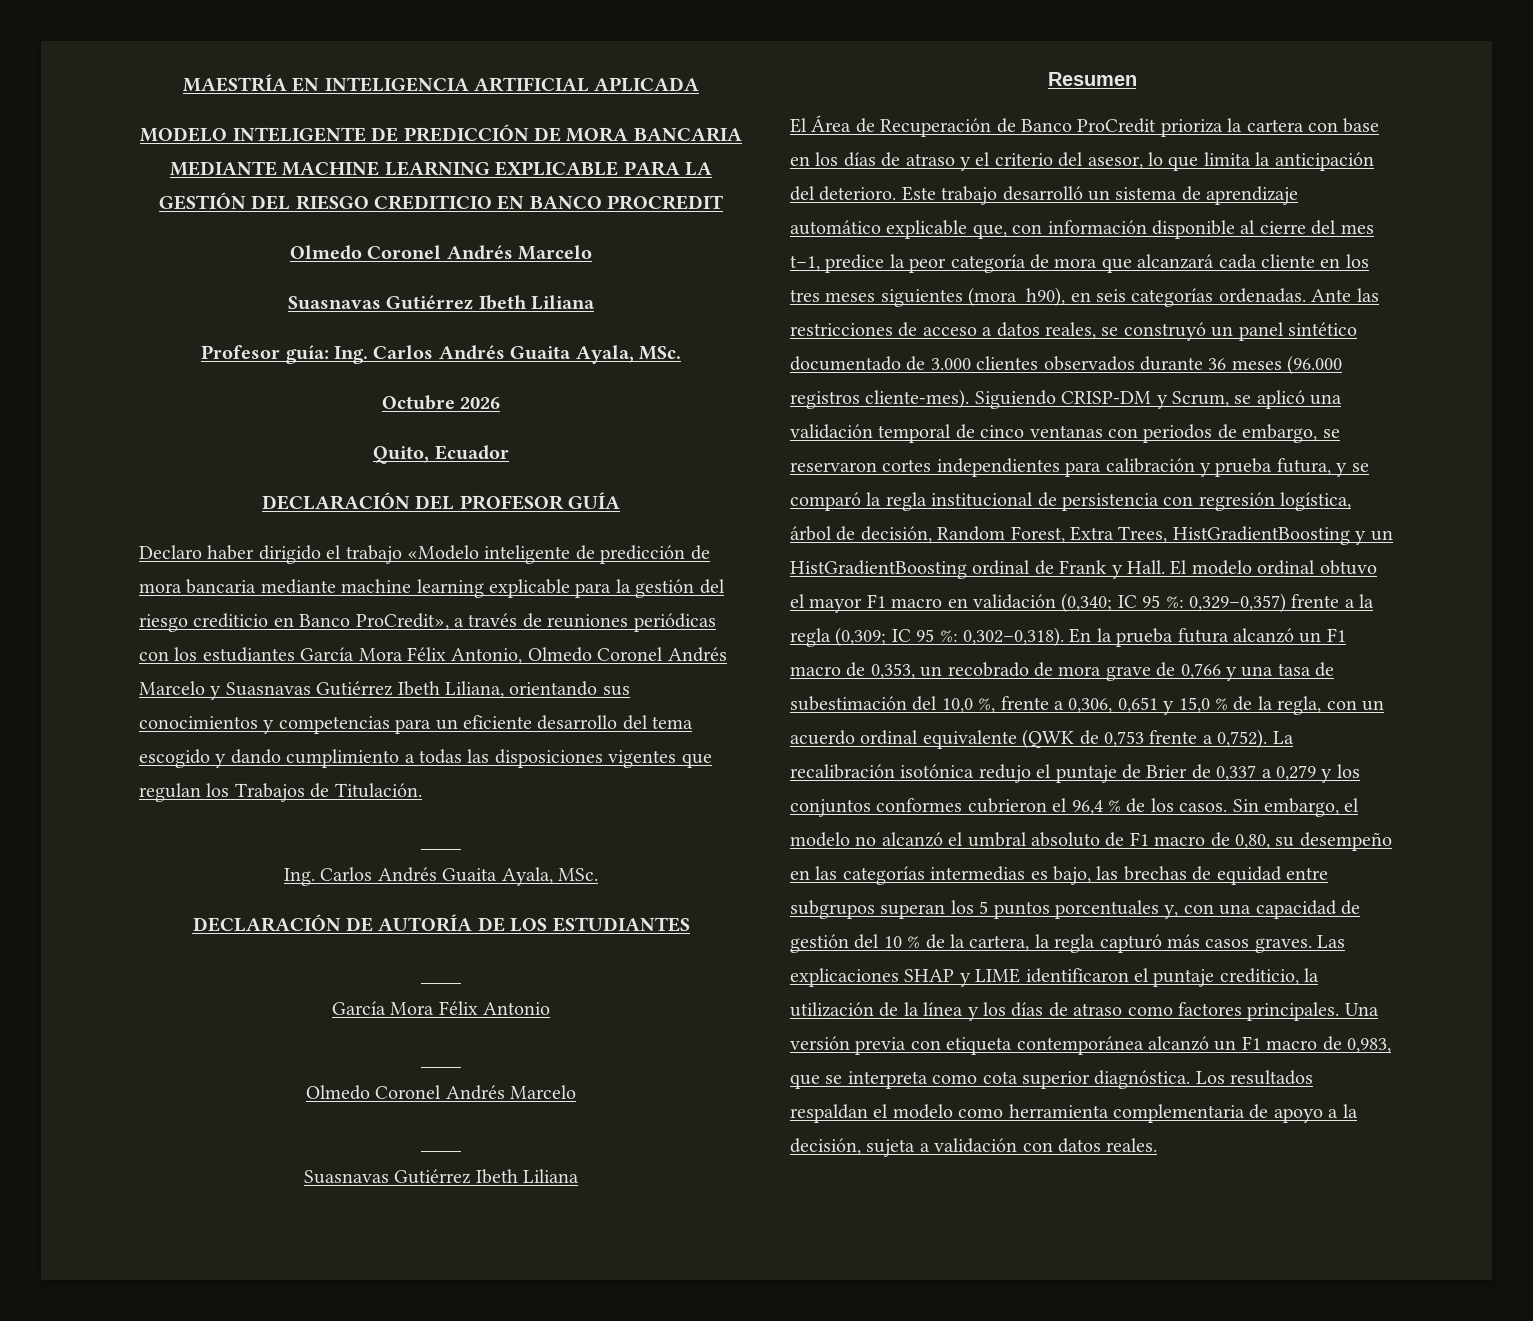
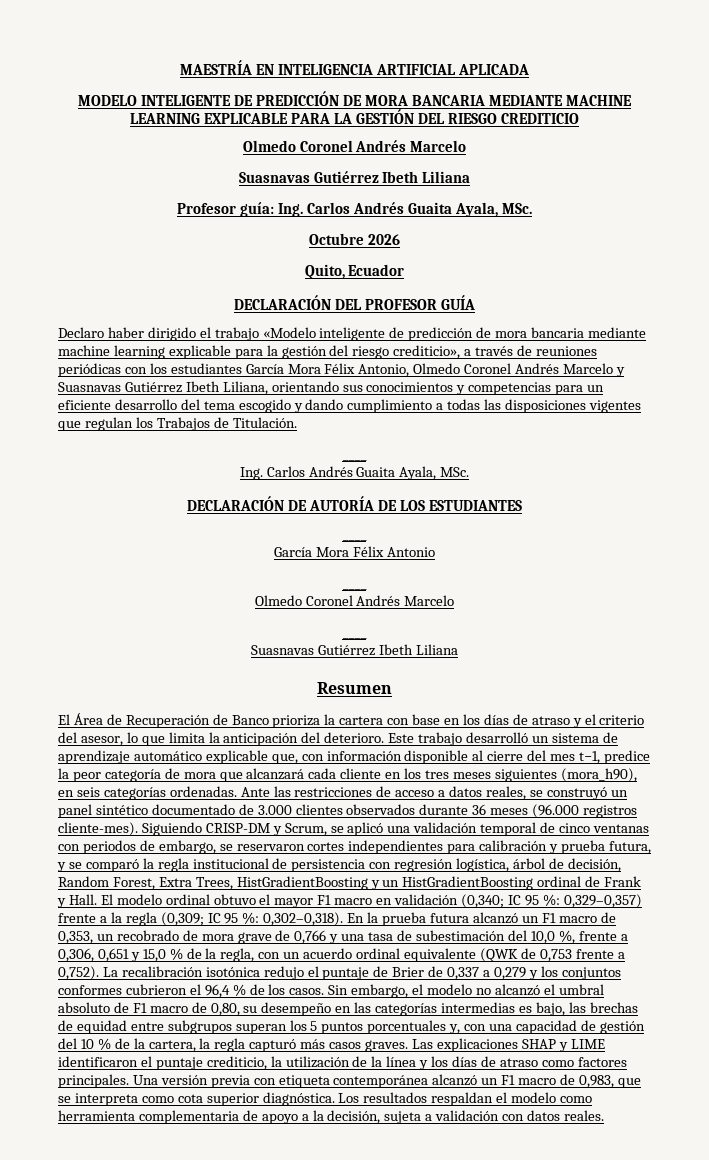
- MODELO INTELIGENTE DE PREDICCIÓN DE MORA BANCARIA MEDIANTE MACHINE LEARNING EXPLICABLE PARA LA GESTIÓN DEL RIESGO CREDITICIO EN BANCO PROCREDIT
+ MODELO INTELIGENTE DE PREDICCIÓN DE MORA BANCARIA MEDIANTE MACHINE LEARNING EXPLICABLE PARA LA GESTIÓN DEL RIESGO CREDITICIO
- Declaro haber dirigido el trabajo «Modelo inteligente de predicción de mora bancaria mediante machine learning explicable para la gestión del riesgo crediticio en Banco ProCredit», a través de reuniones periódicas con los estudiantes García Mora Félix Antonio, Olmedo Coronel Andrés Marcelo y Suasnavas Gutiérrez Ibeth Liliana, orientando sus conocimientos y competencias para un eficiente desarrollo del tema escogido y dando cumplimiento a todas las disposiciones vigentes que regulan los Trabajos de Titulación.
+ Declaro haber dirigido el trabajo «Modelo inteligente de predicción de mora bancaria mediante machine learning explicable para la gestión del riesgo crediticio», a través de reuniones periódicas con los estudiantes García Mora Félix Antonio, Olmedo Coronel Andrés Marcelo y Suasnavas Gutiérrez Ibeth Liliana, orientando sus conocimientos y competencias para un eficiente desarrollo del tema escogido y dando cumplimiento a todas las disposiciones vigentes que regulan los Trabajos de Titulación.
- El Área de Recuperación de Banco ProCredit prioriza la cartera con base en los días de atraso y el criterio del asesor, lo que limita la anticipación del deterioro.
+ El Área de Recuperación de Banco prioriza la cartera con base en los días de atraso y el criterio del asesor, lo que limita la anticipación del deterioro.

